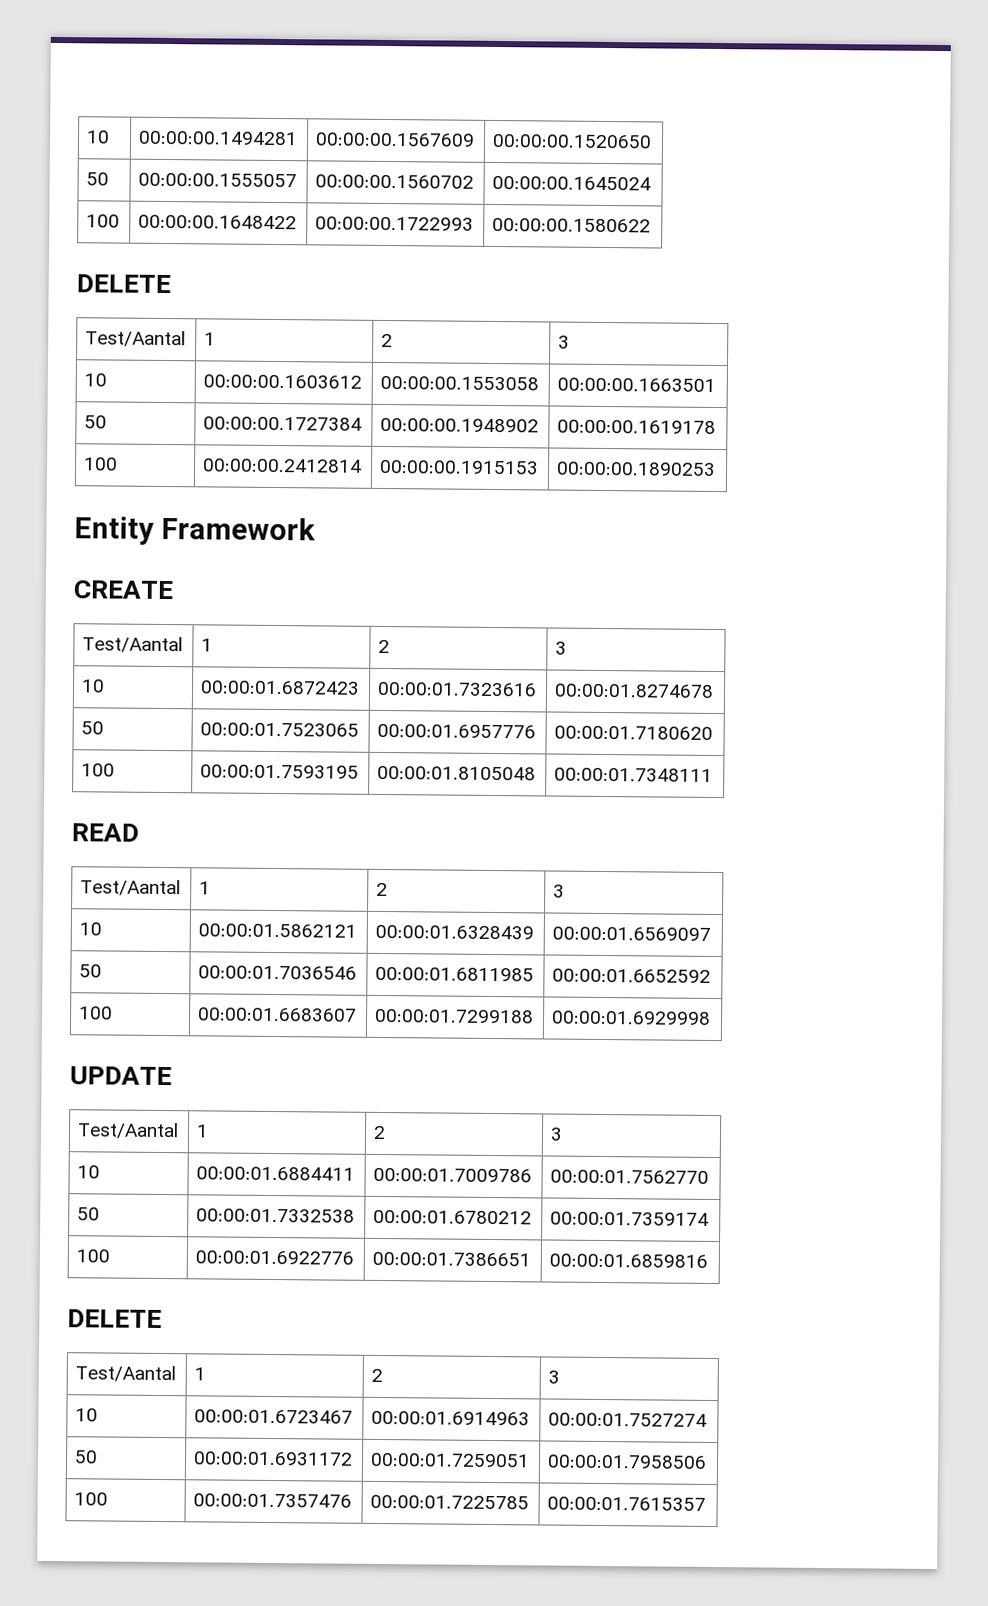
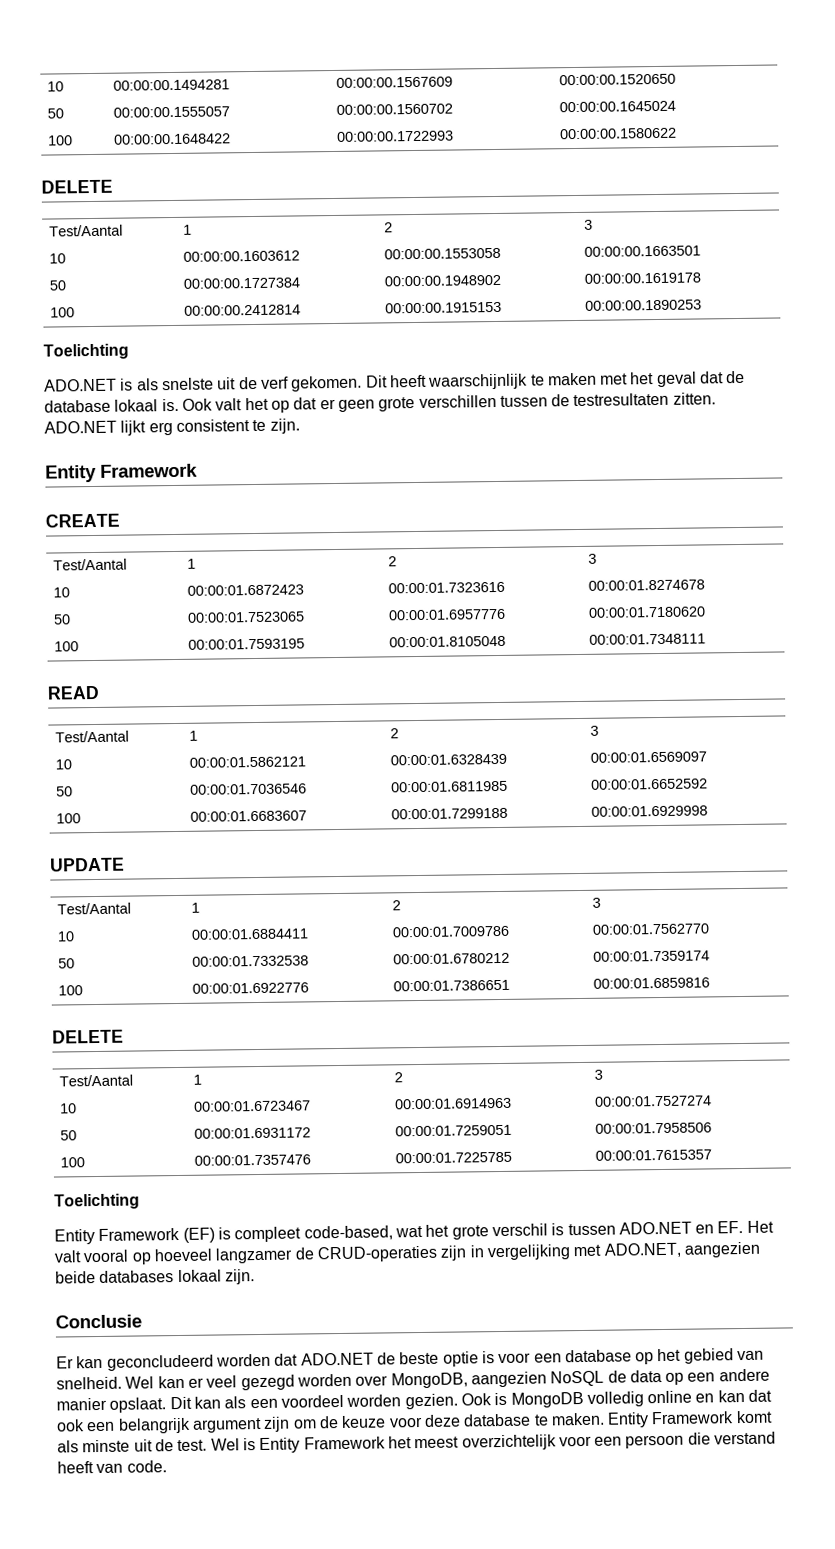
  100 | 00:00:00.2412814 | 00:00:00.1915153 | 00:00:00.1890253
+ Toelichting
+ ADO.NET is als snelste uit de verf gekomen. Dit heeft waarschijnlijk te maken met het geval dat de database lokaal is. Ook valt het op dat er geen grote verschillen tussen de testresultaten zitten. ADO.NET lijkt erg consistent te zijn.
  100 | 00:00:01.7357476 | 00:00:01.7225785 | 00:00:01.7615357
+ Toelichting
+ Entity Framework (EF) is compleet code-based, wat het grote verschil is tussen ADO.NET en EF. Het valt vooral op hoeveel langzamer de CRUD-operaties zijn in vergelijking met ADO.NET, aangezien beide databases lokaal zijn.
+ Conclusie
+ Er kan geconcludeerd worden dat ADO.NET de beste optie is voor een database op het gebied van snelheid. Wel kan er veel gezegd worden over MongoDB, aangezien NoSQL de data op een andere manier opslaat. Dit kan als een voordeel worden gezien. Ook is MongoDB volledig online en kan dat ook een belangrijk argument zijn om de keuze voor deze database te maken. Entity Framework komt als minste uit de test. Wel is Entity Framework het meest overzichtelijk voor een persoon die verstand heeft van code.

